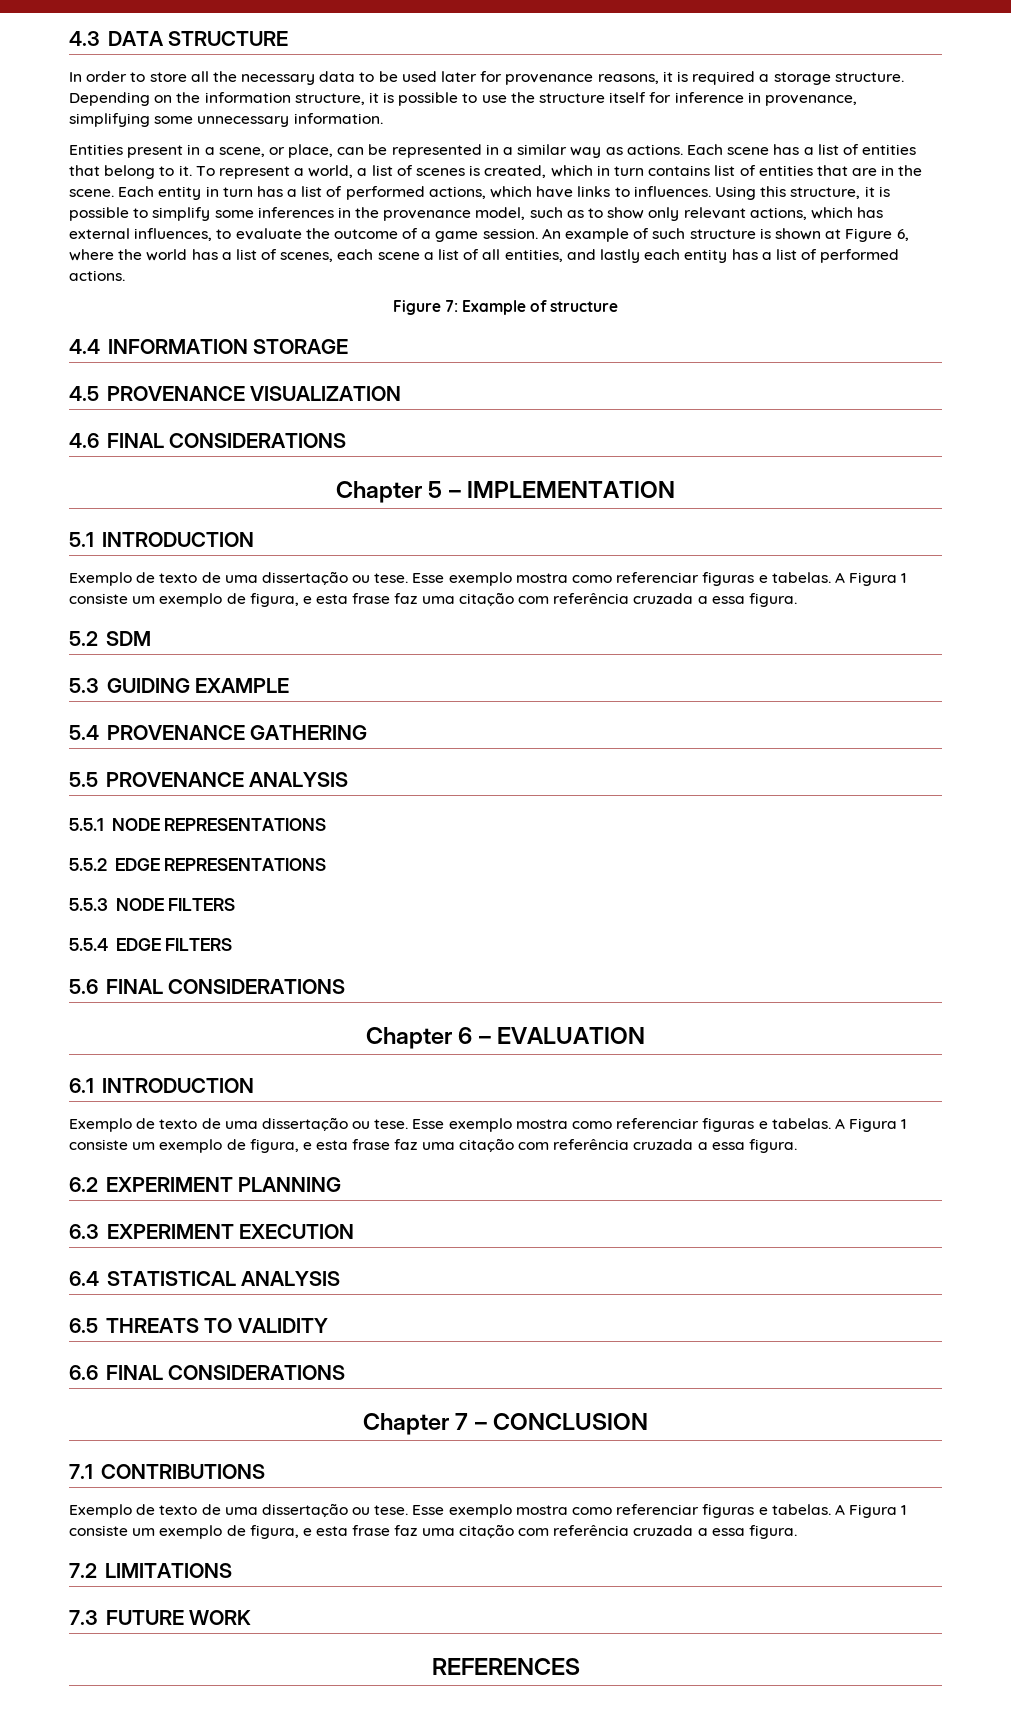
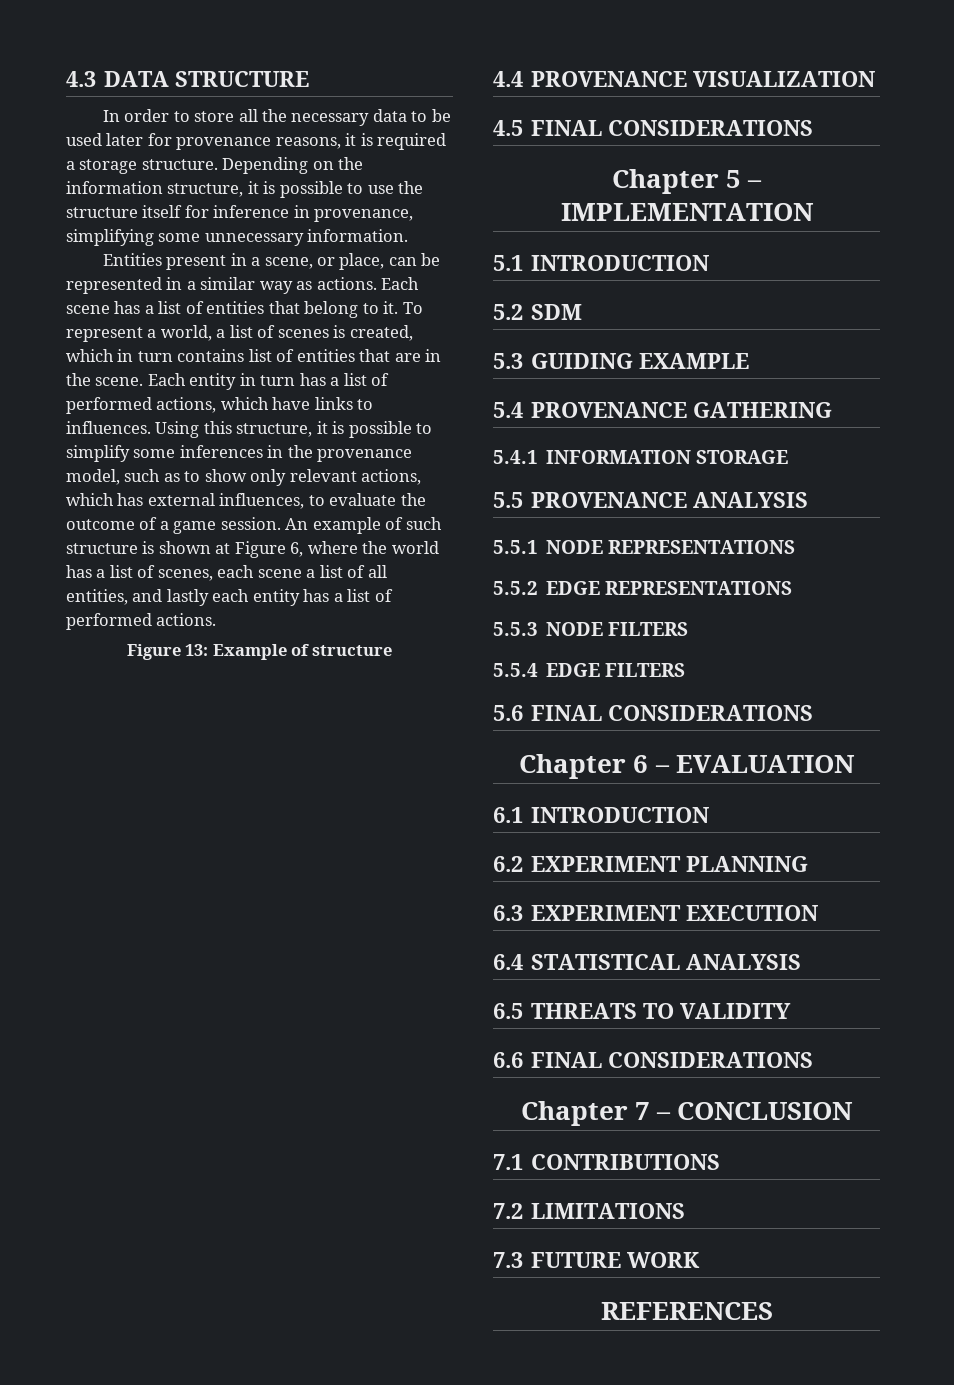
- Figure 7: Example of structure
+ Figure 13: Example of structure
- 4.4 INFORMATION STORAGE
- 4.5 PROVENANCE VISUALIZATION
+ 4.4 PROVENANCE VISUALIZATION
- 4.6 FINAL CONSIDERATIONS
+ 4.5 FINAL CONSIDERATIONS
  5.1 INTRODUCTION
- Exemplo de texto de uma dissertação ou tese. Esse exemplo mostra como referenciar figuras e tabelas. A Figura 1 consiste um exemplo de figura, e esta frase faz uma citação com referência cruzada a essa figura.
+ 5.4.1 INFORMATION STORAGE
  6.1 INTRODUCTION
- Exemplo de texto de uma dissertação ou tese. Esse exemplo mostra como referenciar figuras e tabelas. A Figura 1 consiste um exemplo de figura, e esta frase faz uma citação com referência cruzada a essa figura.
  7.1 CONTRIBUTIONS
- Exemplo de texto de uma dissertação ou tese. Esse exemplo mostra como referenciar figuras e tabelas. A Figura 1 consiste um exemplo de figura, e esta frase faz uma citação com referência cruzada a essa figura.

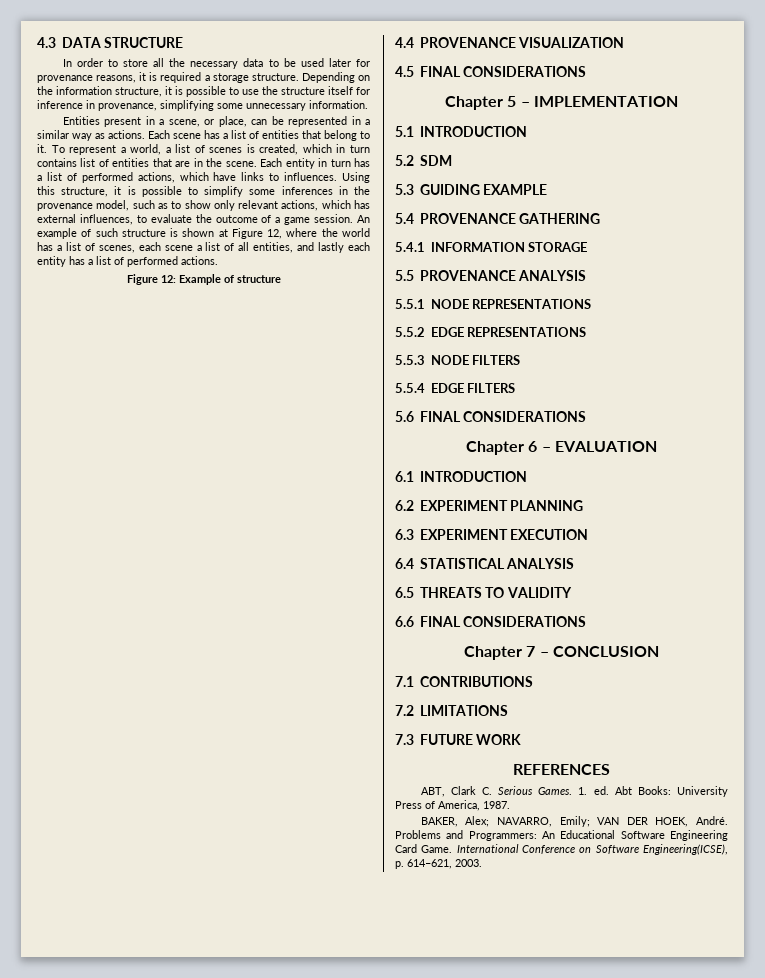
- An example of such structure is shown at Figure 6, where the world has a list of scenes, each scene a list of all entities, and lastly each entity has a list of performed actions.
+ An example of such structure is shown at Figure 12, where the world has a list of scenes, each scene a list of all entities, and lastly each entity has a list of performed actions.
- Figure 13: Example of structure
+ Figure 12: Example of structure
+ ABT, Clark C. Serious Games. 1. ed. Abt Books: University Press of America, 1987.
+ BAKER, Alex; NAVARRO, Emily; VAN DER HOEK, André. Problems and Programmers: An Educational Software Engineering Card Game. International Conference on Software Engineering(ICSE), p. 614–621, 2003.

